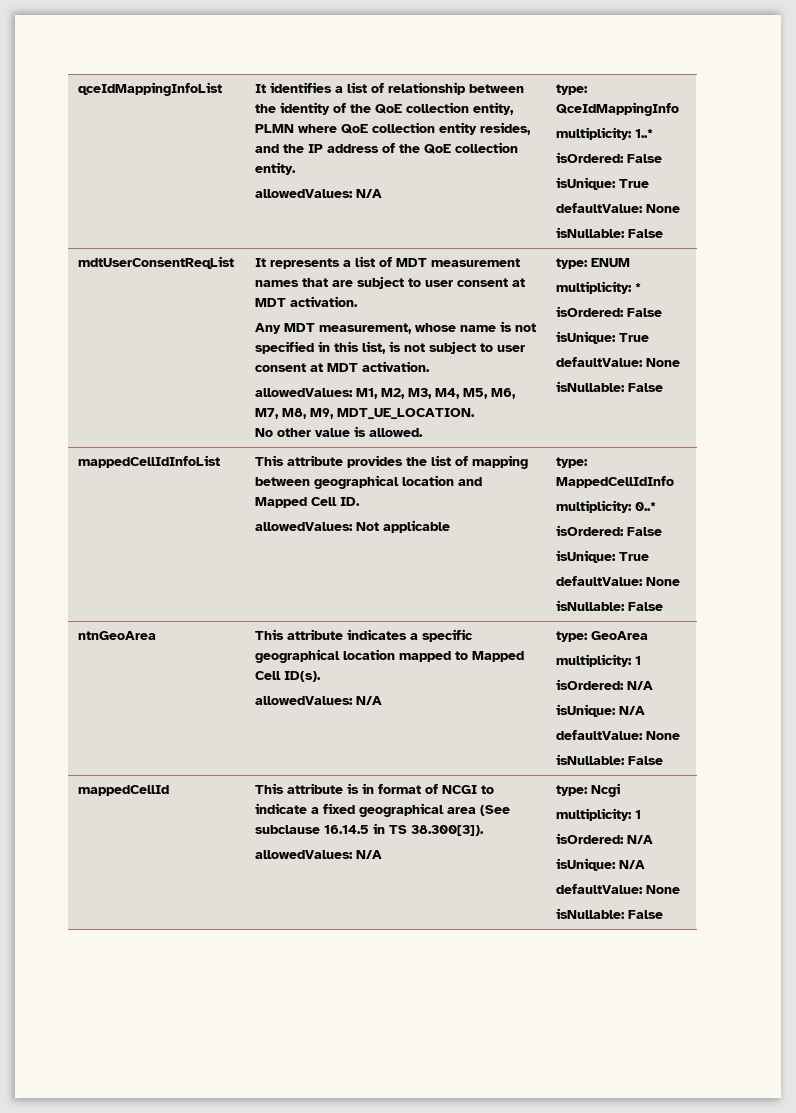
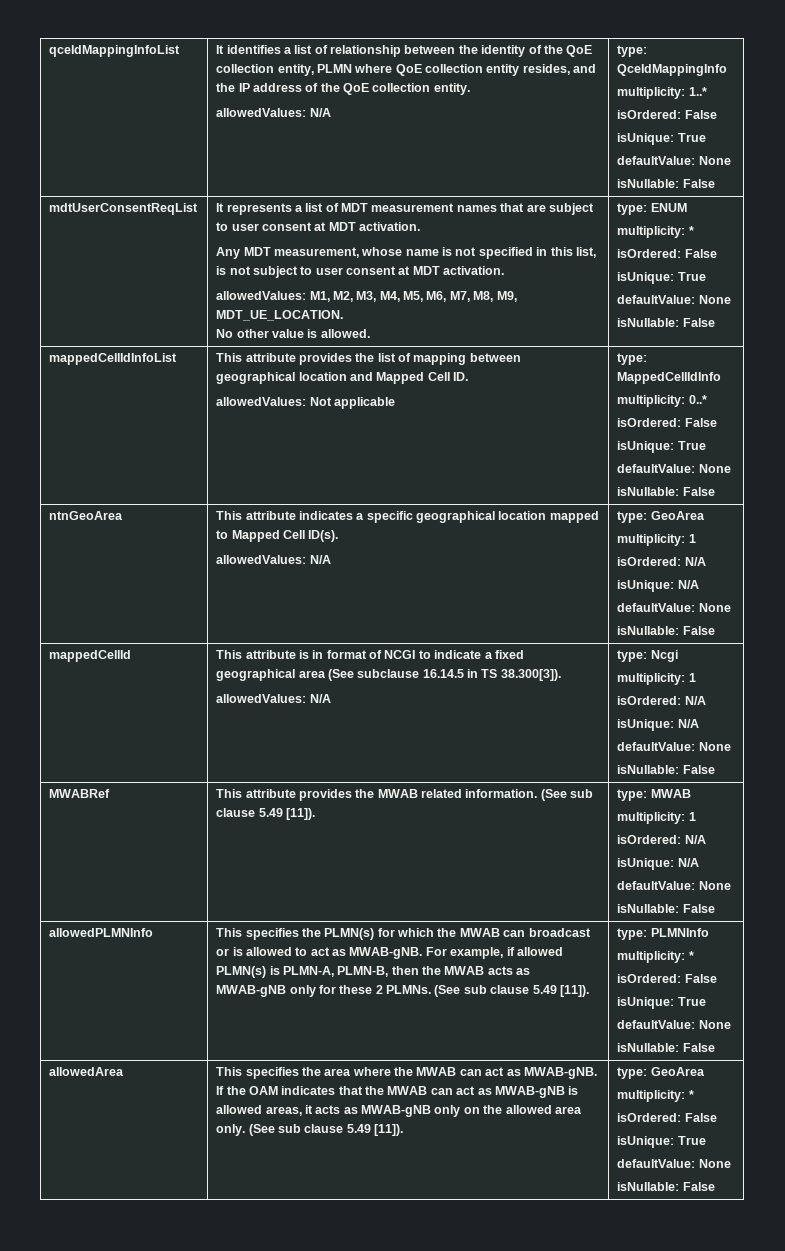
+ MWABRef | This attribute provides the MWAB related information. (See sub clause 5.49 [11]). | type: MWAB
+ multiplicity: 1
+ isOrdered: N/A
+ isUnique: N/A
+ defaultValue: None
+ isNullable: False
+ allowedPLMNInfo | This specifies the PLMN(s) for which the MWAB can broadcast or is allowed to act as MWAB-gNB. For example, if allowed PLMN(s) is PLMN-A, PLMN-B, then the MWAB acts as MWAB-gNB only for these 2 PLMNs. (See sub clause 5.49 [11]). | type: PLMNInfo
+ multiplicity: *
+ isOrdered: False
+ isUnique: True
+ defaultValue: None
+ isNullable: False
+ allowedArea | This specifies the area where the MWAB can act as MWAB-gNB. If the OAM indicates that the MWAB can act as MWAB-gNB is allowed areas, it acts as MWAB-gNB only on the allowed area only. (See sub clause 5.49 [11]). | type: GeoArea
+ multiplicity: *
+ isOrdered: False
+ isUnique: True
+ defaultValue: None
+ isNullable: False

